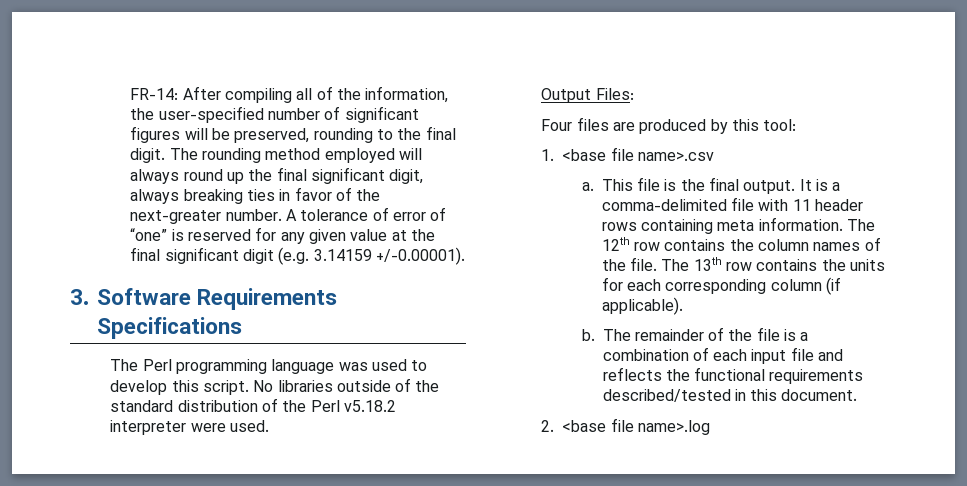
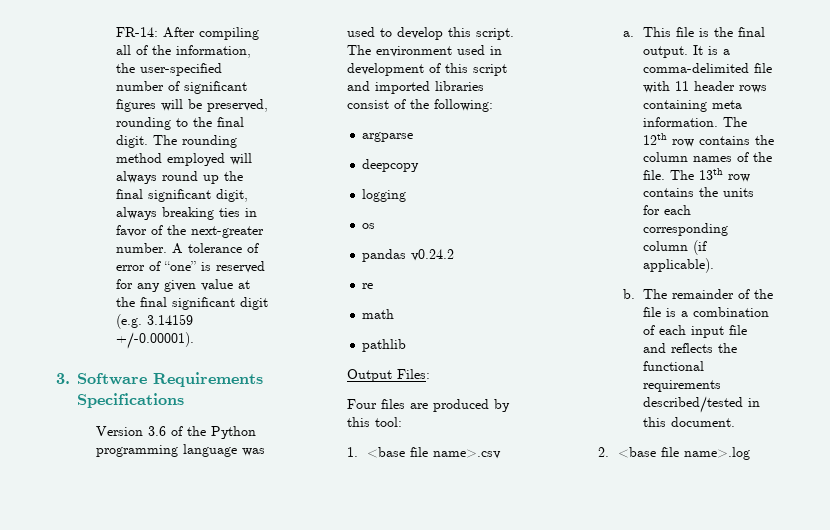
- The Perl programming language was used to develop this script.
+ Version 3.6 of the Python programming language was used to develop this script.
- No libraries outside of the standard distribution of the Perl v5.18.2 interpreter were used.
+ The environment used in development of this script and imported libraries consist of the following:
+ argparse
+ deepcopy
+ logging
+ os
+ pandas v0.24.2
+ re
+ math
+ pathlib

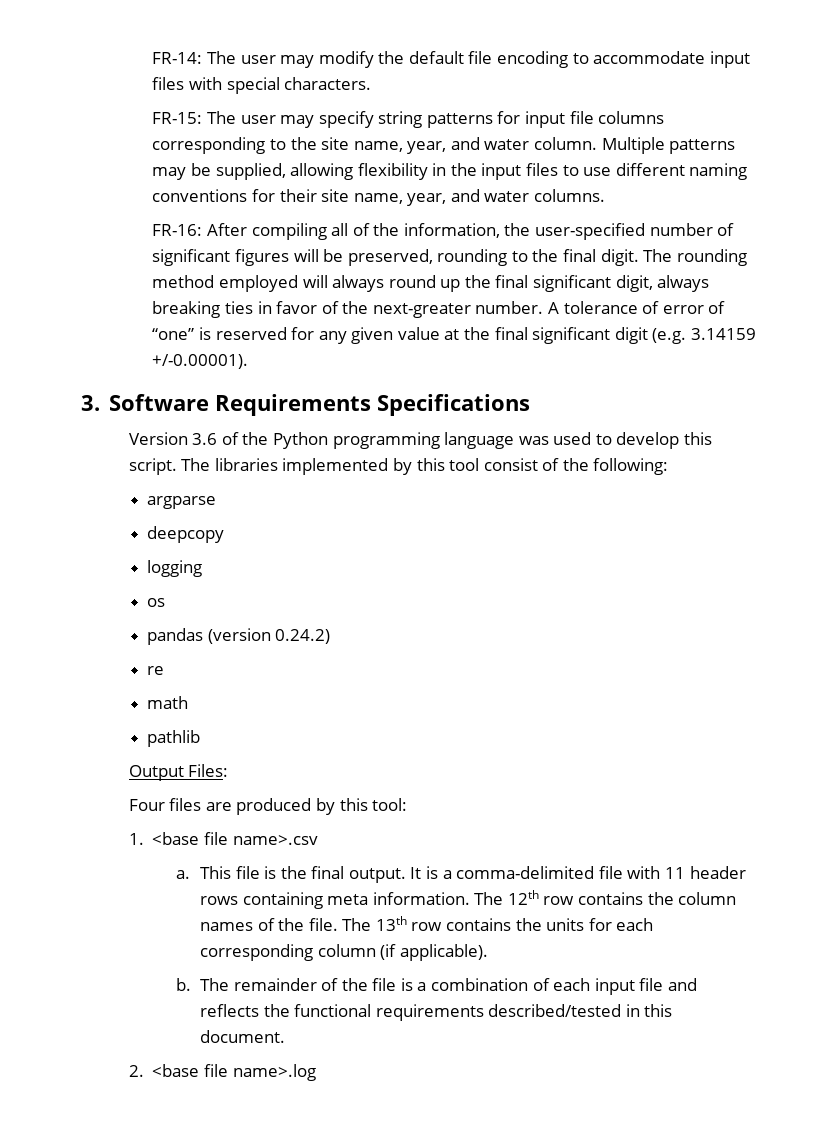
- FR-14: After compiling all of the information, the user-specified number of significant figures will be preserved, rounding to the final digit.
+ FR-14: The user may modify the default file encoding to accommodate input files with special characters.
+ FR-15: The user may specify string patterns for input file columns corresponding to the site name, year, and water column. Multiple patterns may be supplied, allowing flexibility in the input files to use different naming conventions for their site name, year, and water columns.
+ FR-16: After compiling all of the information, the user-specified number of significant figures will be preserved, rounding to the final digit.
- The environment used in development of this script and imported libraries consist of the following:
+ The libraries implemented by this tool consist of the following:
- pandas v0.24.2
+ pandas (version 0.24.2)

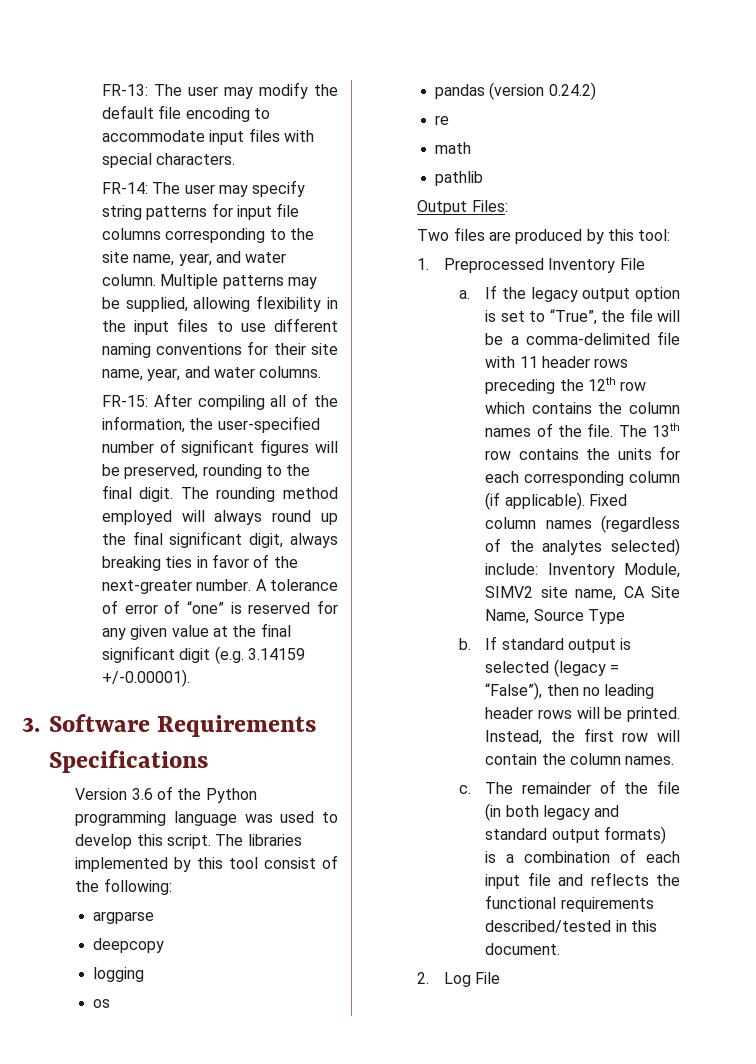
- FR-14: The user may modify the default file encoding to accommodate input files with special characters.
+ FR-13: The user may modify the default file encoding to accommodate input files with special characters.
- FR-15: The user may specify string patterns for input file columns corresponding to the site name, year, and water column.
+ FR-14: The user may specify string patterns for input file columns corresponding to the site name, year, and water column.
- FR-16: After compiling all of the information, the user-specified number of significant figures will be preserved, rounding to the final digit.
+ FR-15: After compiling all of the information, the user-specified number of significant figures will be preserved, rounding to the final digit.
- Four files are produced by this tool:
+ Two files are produced by this tool:
- 1. <base file name>.csv
- a. This file is the final output. It is a comma-delimited file with 11 header rows containing meta information. The 12th row contains the column names of the file.
+ 1. Preprocessed Inventory File
+ a. If the legacy output option is set to “True”, the file will be a comma-delimited file with 11 header rows preceding the 12th row which contains the column names of the file.
- The 13th row contains the units for each corresponding column (if applicable).
- b.
+ The 13th row contains the units for each corresponding column (if applicable). Fixed column names (regardless of the analytes selected) include: Inventory Module, SIMV2 site name, CA Site Name, Source Type
+ b. If standard output is selected (legacy = “False”), then no leading header rows will be printed. Instead, the first row will contain the column names.
+ c.
- The remainder of the file is a combination of each input file and reflects the functional requirements described/tested in this document.
+ The remainder of the file (in both legacy and standard output formats) is a combination of each input file and reflects the functional requirements described/tested in this document.
- 2. <base file name>.log
+ 2. Log File

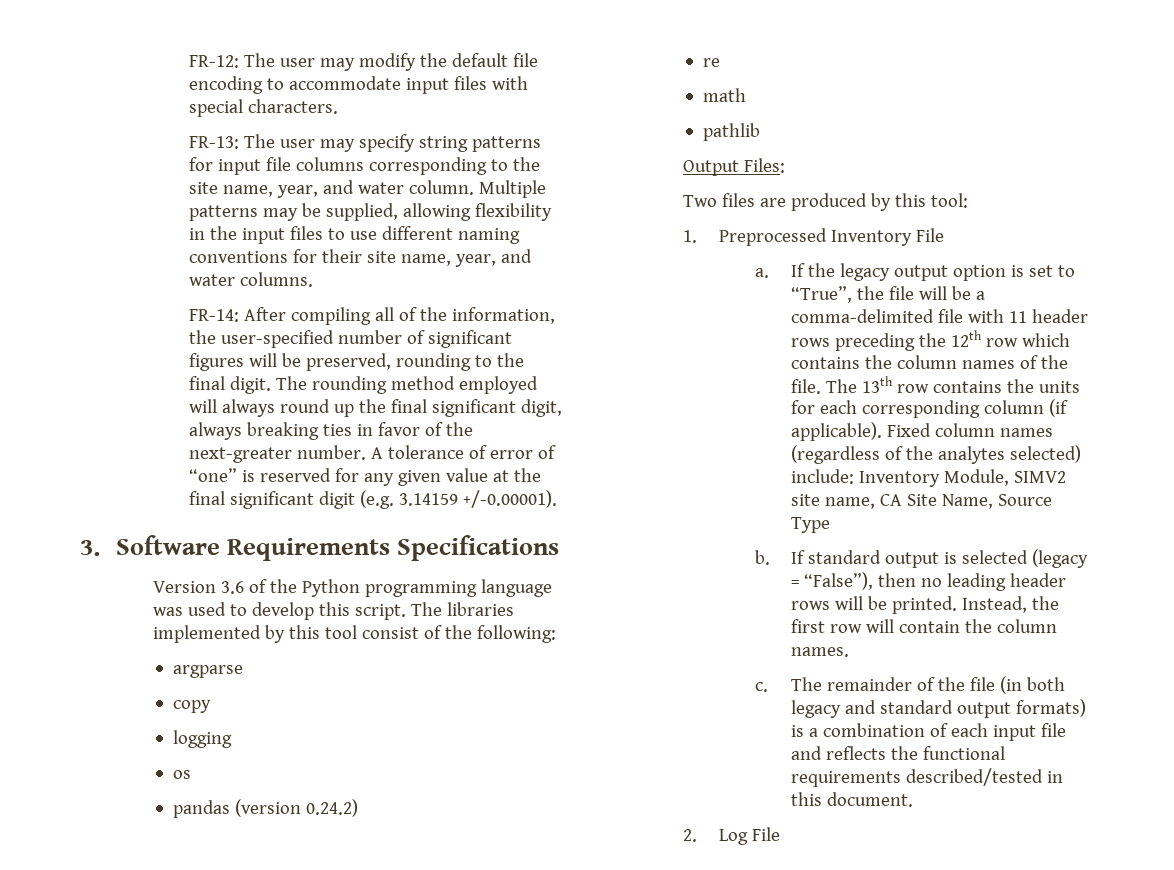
- FR-13: The user may modify the default file encoding to accommodate input files with special characters.
+ FR-12: The user may modify the default file encoding to accommodate input files with special characters.
- FR-14: The user may specify string patterns for input file columns corresponding to the site name, year, and water column.
+ FR-13: The user may specify string patterns for input file columns corresponding to the site name, year, and water column.
- FR-15: After compiling all of the information, the user-specified number of significant figures will be preserved, rounding to the final digit.
+ FR-14: After compiling all of the information, the user-specified number of significant figures will be preserved, rounding to the final digit.
- deepcopy
+ copy

